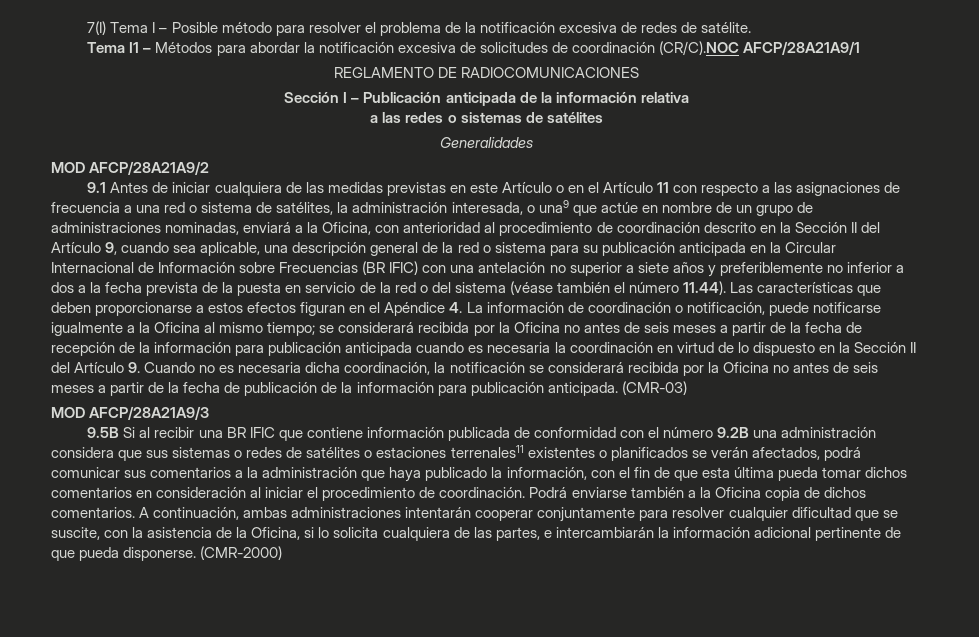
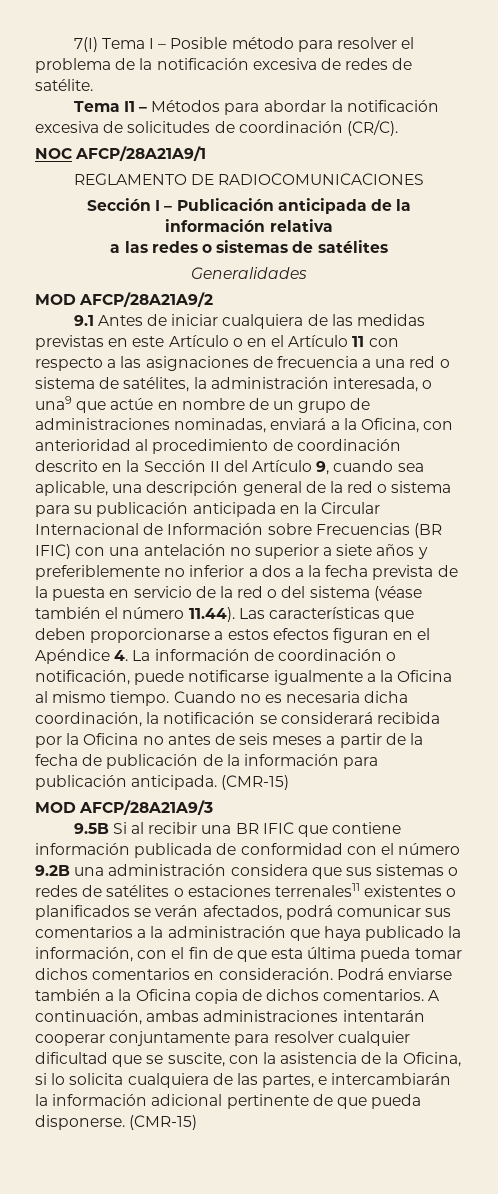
- Tema I1 – Métodos para abordar la notificación excesiva de solicitudes de coordinación (CR/C).NOC AFCP/28A21A9/1
+ Tema I1 – Métodos para abordar la notificación excesiva de solicitudes de coordinación (CR/C).
+ NOC AFCP/28A21A9/1
- 9.1 Antes de iniciar cualquiera de las medidas previstas en este Artículo o en el Artículo 11 con respecto a las asignaciones de frecuencia a una red o sistema de satélites, la administración interesada, o una9 que actúe en nombre de un grupo de administraciones nominadas, enviará a la Oficina, con anterioridad al procedimiento de coordinación descrito en la Sección II del Artículo 9, cuando sea aplicable, una descripción general de la red o sistema para su publicación anticipada en la Circular Internacional de Información sobre Frecuencias (BR IFIC) con una antelación no superior a siete años y preferiblemente no inferior a dos a la fecha prevista de la puesta en servicio de la red o del sistema (véase también el número 11.44). Las características que deben proporcionarse a estos efectos figuran en el Apéndice 4. La información de coordinación o notificación, puede notificarse igualmente a la Oficina al mismo tiempo; se considerará recibida por la Oficina no antes de seis meses a partir de la fecha de recepción de la información para publicación anticipada cuando es necesaria la coordinación en virtud de lo dispuesto en la Sección II del Artículo 9. Cuando no es necesaria dicha coordinación, la notificación se considerará recibida por la Oficina no antes de seis meses a partir de la fecha de publicación de la información para publicación anticipada. (CMR-03)
+ 9.1 Antes de iniciar cualquiera de las medidas previstas en este Artículo o en el Artículo 11 con respecto a las asignaciones de frecuencia a una red o sistema de satélites, la administración interesada, o una9 que actúe en nombre de un grupo de administraciones nominadas, enviará a la Oficina, con anterioridad al procedimiento de coordinación descrito en la Sección II del Artículo 9, cuando sea aplicable, una descripción general de la red o sistema para su publicación anticipada en la Circular Internacional de Información sobre Frecuencias (BR IFIC) con una antelación no superior a siete años y preferiblemente no inferior a dos a la fecha prevista de la puesta en servicio de la red o del sistema (véase también el número 11.44). Las características que deben proporcionarse a estos efectos figuran en el Apéndice 4. La información de coordinación o notificación, puede notificarse igualmente a la Oficina al mismo tiempo. Cuando no es necesaria dicha coordinación, la notificación se considerará recibida por la Oficina no antes de seis meses a partir de la fecha de publicación de la información para publicación anticipada. (CMR-15)
- 9.5B Si al recibir una BR IFIC que contiene información publicada de conformidad con el número 9.2B una administración considera que sus sistemas o redes de satélites o estaciones terrenales11 existentes o planificados se verán afectados, podrá comunicar sus comentarios a la administración que haya publicado la información, con el fin de que esta última pueda tomar dichos comentarios en consideración al iniciar el procedimiento de coordinación.
+ 9.5B Si al recibir una BR IFIC que contiene información publicada de conformidad con el número 9.2B una administración considera que sus sistemas o redes de satélites o estaciones terrenales11 existentes o planificados se verán afectados, podrá comunicar sus comentarios a la administración que haya publicado la información, con el fin de que esta última pueda tomar dichos comentarios en consideración.
- A continuación, ambas administraciones intentarán cooperar conjuntamente para resolver cualquier dificultad que se suscite, con la asistencia de la Oficina, si lo solicita cualquiera de las partes, e intercambiarán la información adicional pertinente de que pueda disponerse. (CMR-2000)
+ A continuación, ambas administraciones intentarán cooperar conjuntamente para resolver cualquier dificultad que se suscite, con la asistencia de la Oficina, si lo solicita cualquiera de las partes, e intercambiarán la información adicional pertinente de que pueda disponerse. (CMR-15)

